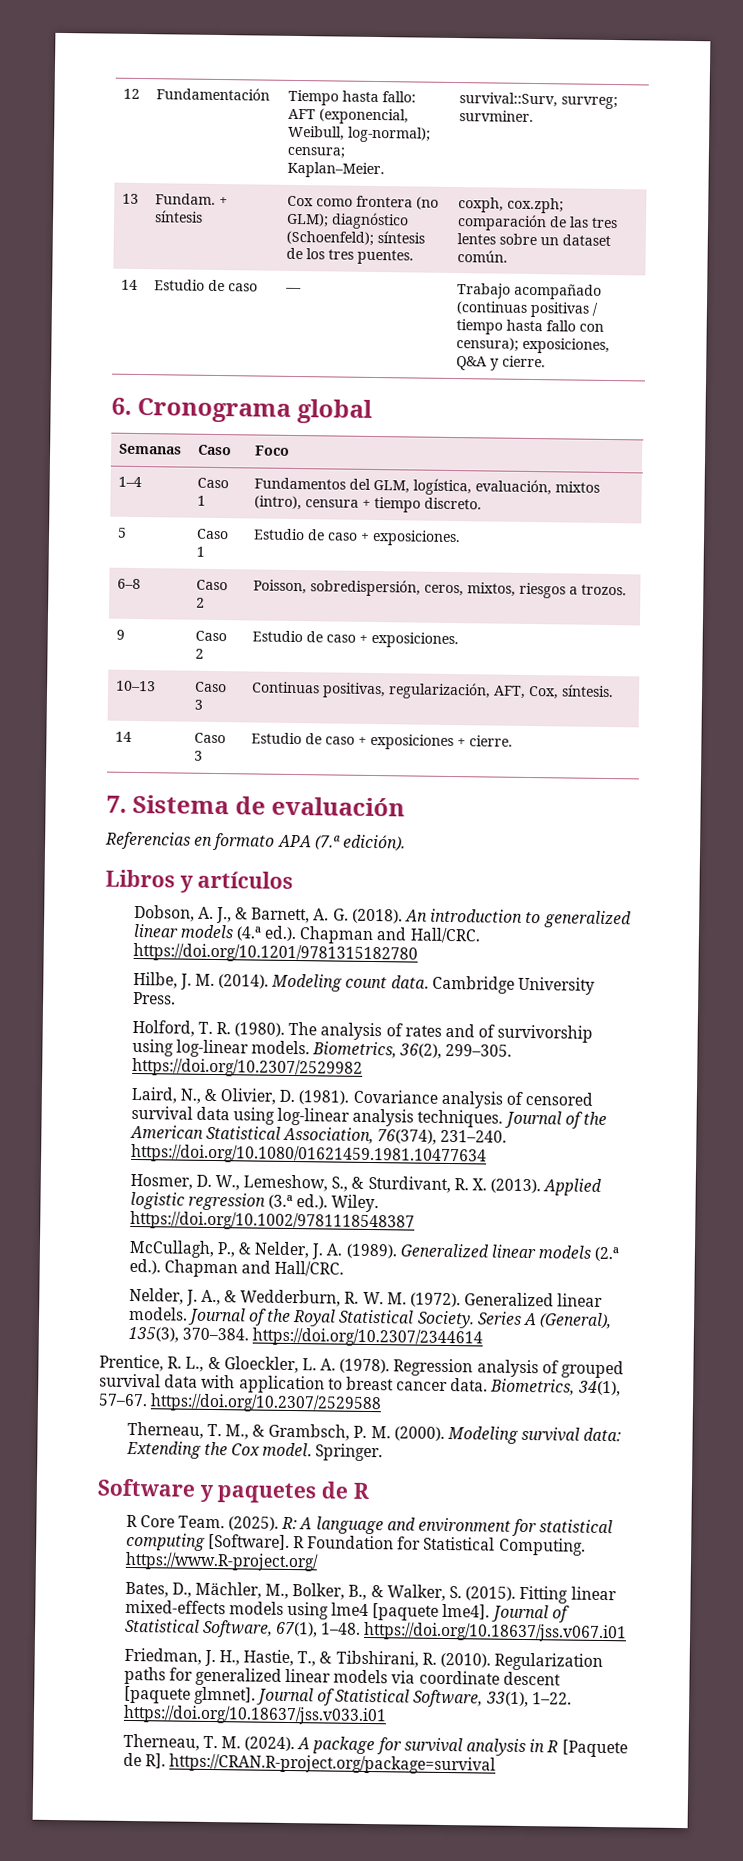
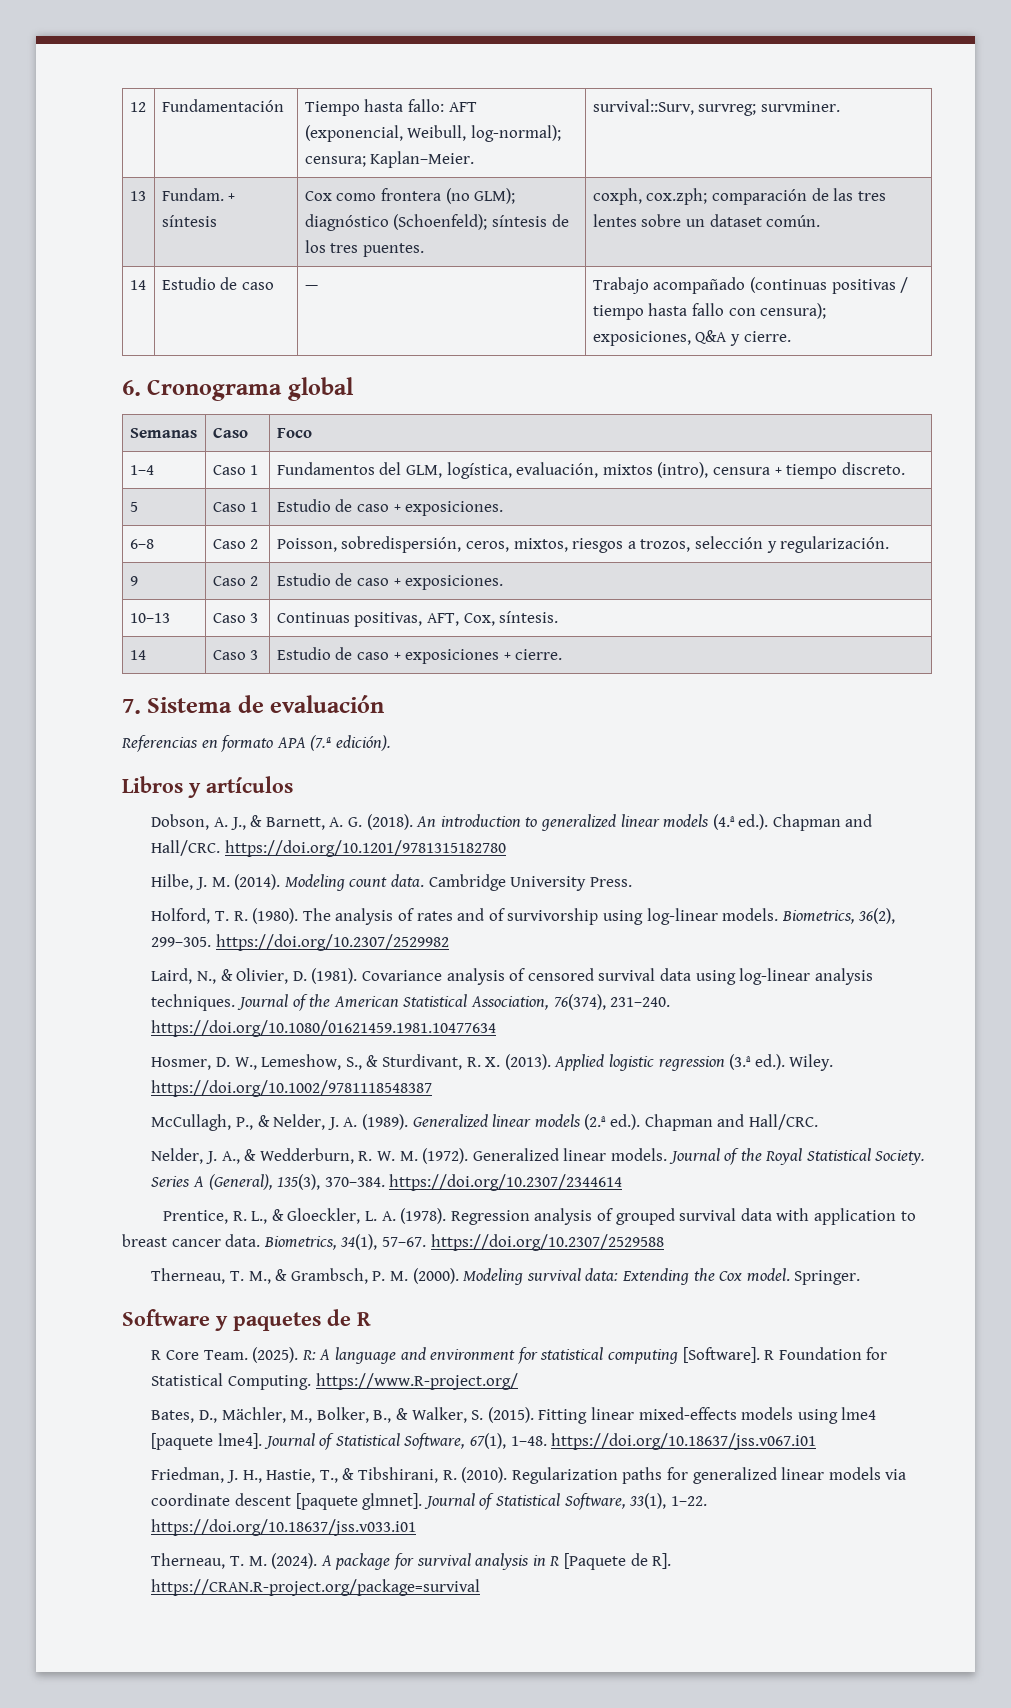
- 6–8 | Caso 2 | Poisson, sobredispersión, ceros, mixtos, riesgos a trozos.
+ 6–8 | Caso 2 | Poisson, sobredispersión, ceros, mixtos, riesgos a trozos, selección y regularización.
- 10–13 | Caso 3 | Continuas positivas, regularización, AFT, Cox, síntesis.
+ 10–13 | Caso 3 | Continuas positivas, AFT, Cox, síntesis.

